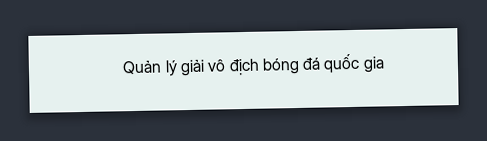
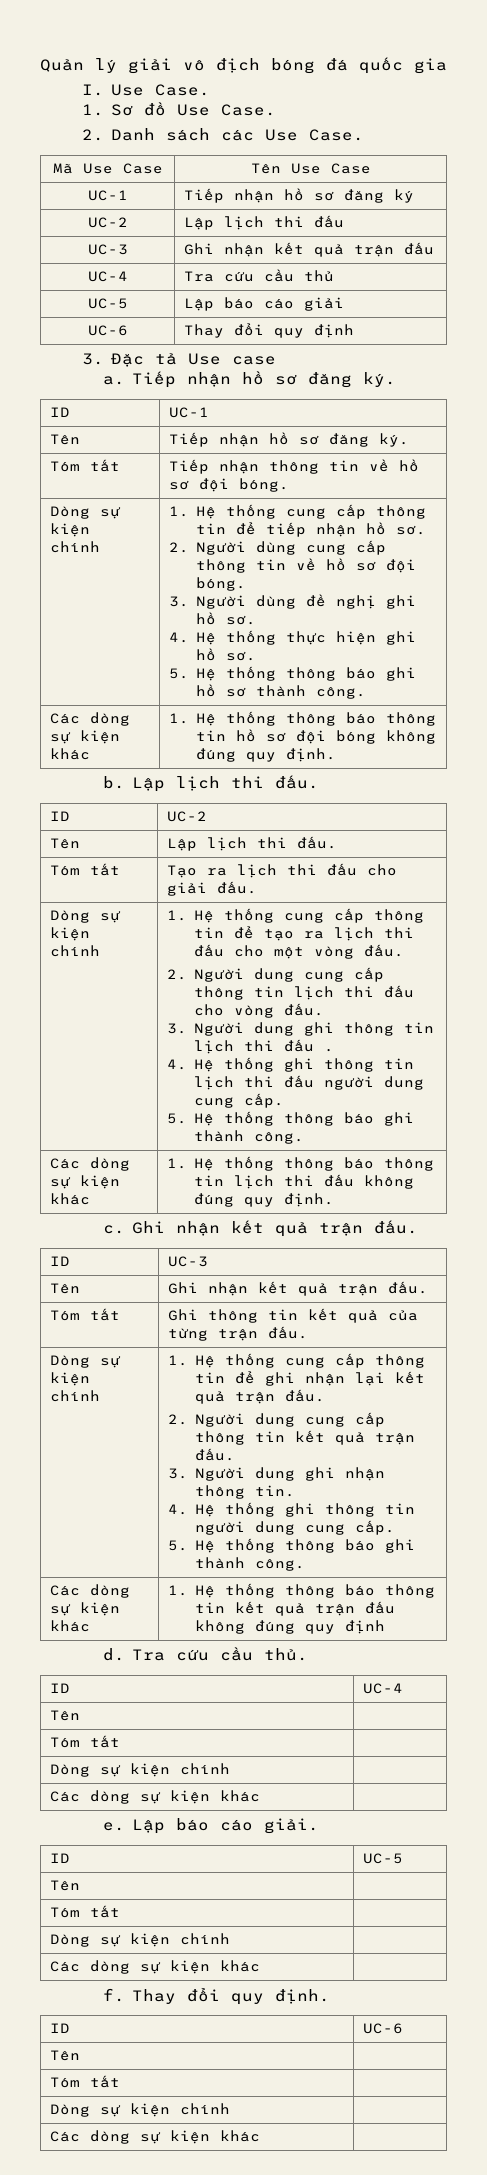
+ I. Use Case.
+ 1. Sơ đồ Use Case.
+ 2. Danh sách các Use Case.
+ Mã Use Case | Tên Use Case
+ UC-1 | Tiếp nhận hồ sơ đăng ký
+ UC-2 | Lập lịch thi đấu
+ UC-3 | Ghi nhận kết quả trận đấu
+ UC-4 | Tra cứu cầu thủ
+ UC-5 | Lập báo cáo giải
+ UC-6 | Thay đổi quy định
+ 3. Đặc tả Use case
+ a. Tiếp nhận hồ sơ đăng ký.
+ ID | UC-1
+ Tên | Tiếp nhận hồ sơ đăng ký.
+ Tóm tắt | Tiếp nhận thông tin về hồ sơ đội bóng.
+ Dòng sự kiện chính | 1. Hệ thống cung cấp thông tin để tiếp nhận hồ sơ.
+ 2. Người dùng cung cấp thông tin về hồ sơ đội bóng.
+ 3. Người dùng đề nghị ghi hồ sơ.
+ 4. Hệ thống thực hiện ghi hồ sơ.
+ 5. Hệ thống thông báo ghi hồ sơ thành công.
+ Các dòng sự kiện khác | 1. Hệ thống thông báo thông tin hồ sơ đội bóng không đúng quy định.
+ b. Lập lịch thi đấu.
+ ID | UC-2
+ Tên | Lập lịch thi đấu.
+ Tóm tắt | Tạo ra lịch thi đấu cho giải đấu.
+ Dòng sự kiện chính | 1. Hệ thống cung cấp thông tin để tạo ra lịch thi đấu cho một vòng đấu.
+ 2. Người dung cung cấp thông tin lịch thi đấu cho vòng đấu.
+ 3. Người dung ghi thông tin lịch thi đấu .
+ 4. Hệ thống ghi thông tin lịch thi đấu người dung cung cấp.
+ 5. Hệ thống thông báo ghi thành công.
+ Các dòng sự kiện khác | 1. Hệ thống thông báo thông tin lịch thi đấu không đúng quy định.
+ c. Ghi nhận kết quả trận đấu.
+ ID | UC-3
+ Tên | Ghi nhận kết quả trận đấu.
+ Tóm tắt | Ghi thông tin kết quả của từng trận đấu.
+ Dòng sự kiện chính | 1. Hệ thống cung cấp thông tin để ghi nhận lại kết quả trận đấu.
+ 2. Người dung cung cấp thông tin kết quả trận đấu.
+ 3. Người dung ghi nhận thông tin.
+ 4. Hệ thống ghi thông tin người dung cung cấp.
+ 5. Hệ thống thông báo ghi thành công.
+ Các dòng sự kiện khác | 1. Hệ thống thông báo thông tin kết quả trận đấu không đúng quy định
+ d. Tra cứu cầu thủ.
+ ID | UC-4
+ Tên |
+ Tóm tắt |
+ Dòng sự kiện chính |
+ Các dòng sự kiện khác |
+ e. Lập báo cáo giải.
+ ID | UC-5
+ Tên |
+ Tóm tắt |
+ Dòng sự kiện chính |
+ Các dòng sự kiện khác |
+ f. Thay đổi quy định.
+ ID | UC-6
+ Tên |
+ Tóm tắt |
+ Dòng sự kiện chính |
+ Các dòng sự kiện khác |

